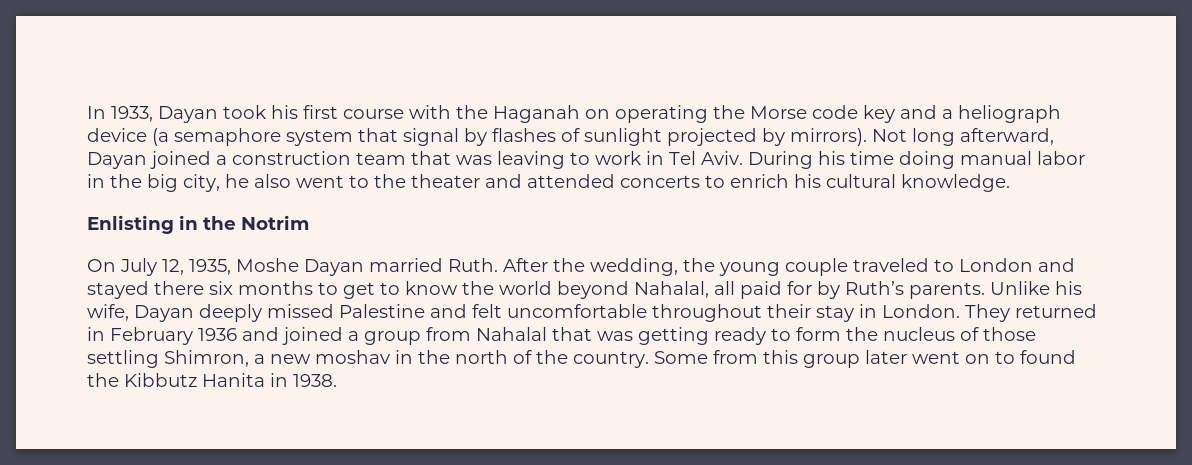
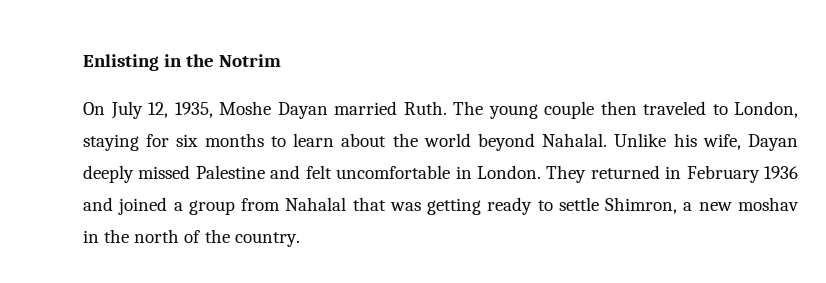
- In 1933, Dayan took his first course with the Haganah on operating the Morse code key and a heliograph device (a semaphore system that signal by flashes of sunlight projected by mirrors). Not long afterward, Dayan joined a construction team that was leaving to work in Tel Aviv. During his time doing manual labor in the big city, he also went to the theater and attended concerts to enrich his cultural knowledge.
- After the wedding, the young couple traveled to London and stayed there six months to get to know the world beyond Nahalal, all paid for by Ruth’s parents.
+ The young couple then traveled to London, staying for six months to learn about the world beyond Nahalal.
- Unlike his wife, Dayan deeply missed Palestine and felt uncomfortable throughout their stay in London.
+ Unlike his wife, Dayan deeply missed Palestine and felt uncomfortable in London.
- They returned in February 1936 and joined a group from Nahalal that was getting ready to form the nucleus of those settling Shimron, a new moshav in the north of the country. Some from this group later went on to found the Kibbutz Hanita in 1938.
+ They returned in February 1936 and joined a group from Nahalal that was getting ready to settle Shimron, a new moshav in the north of the country.

